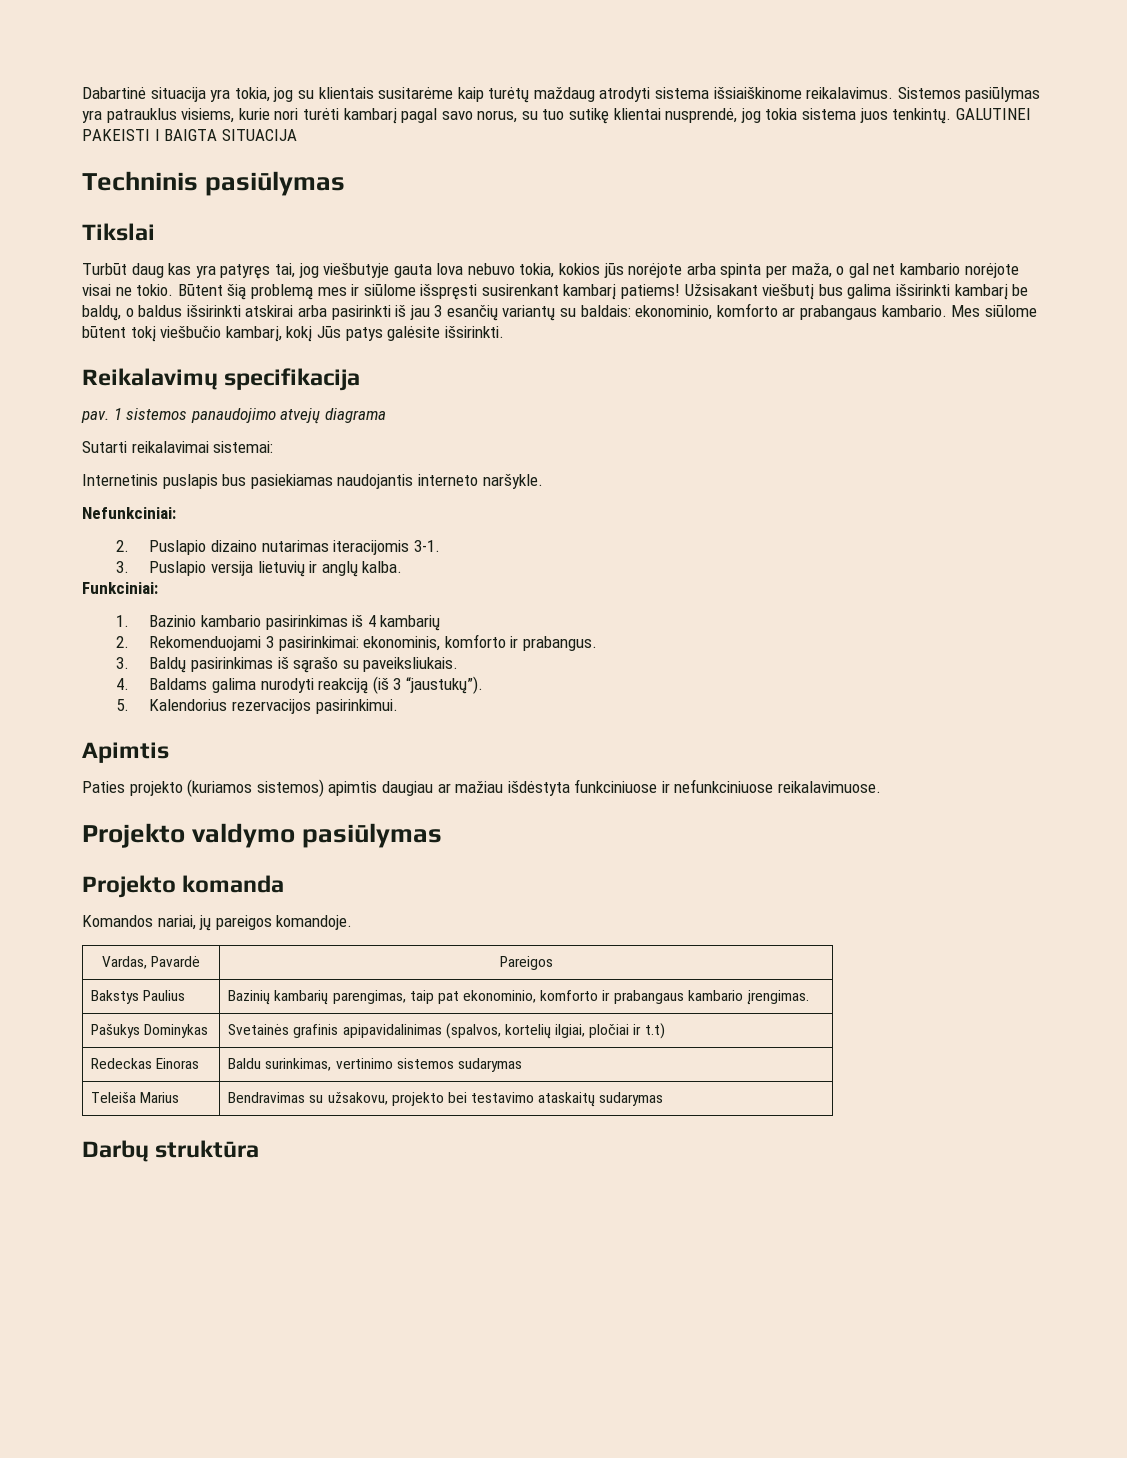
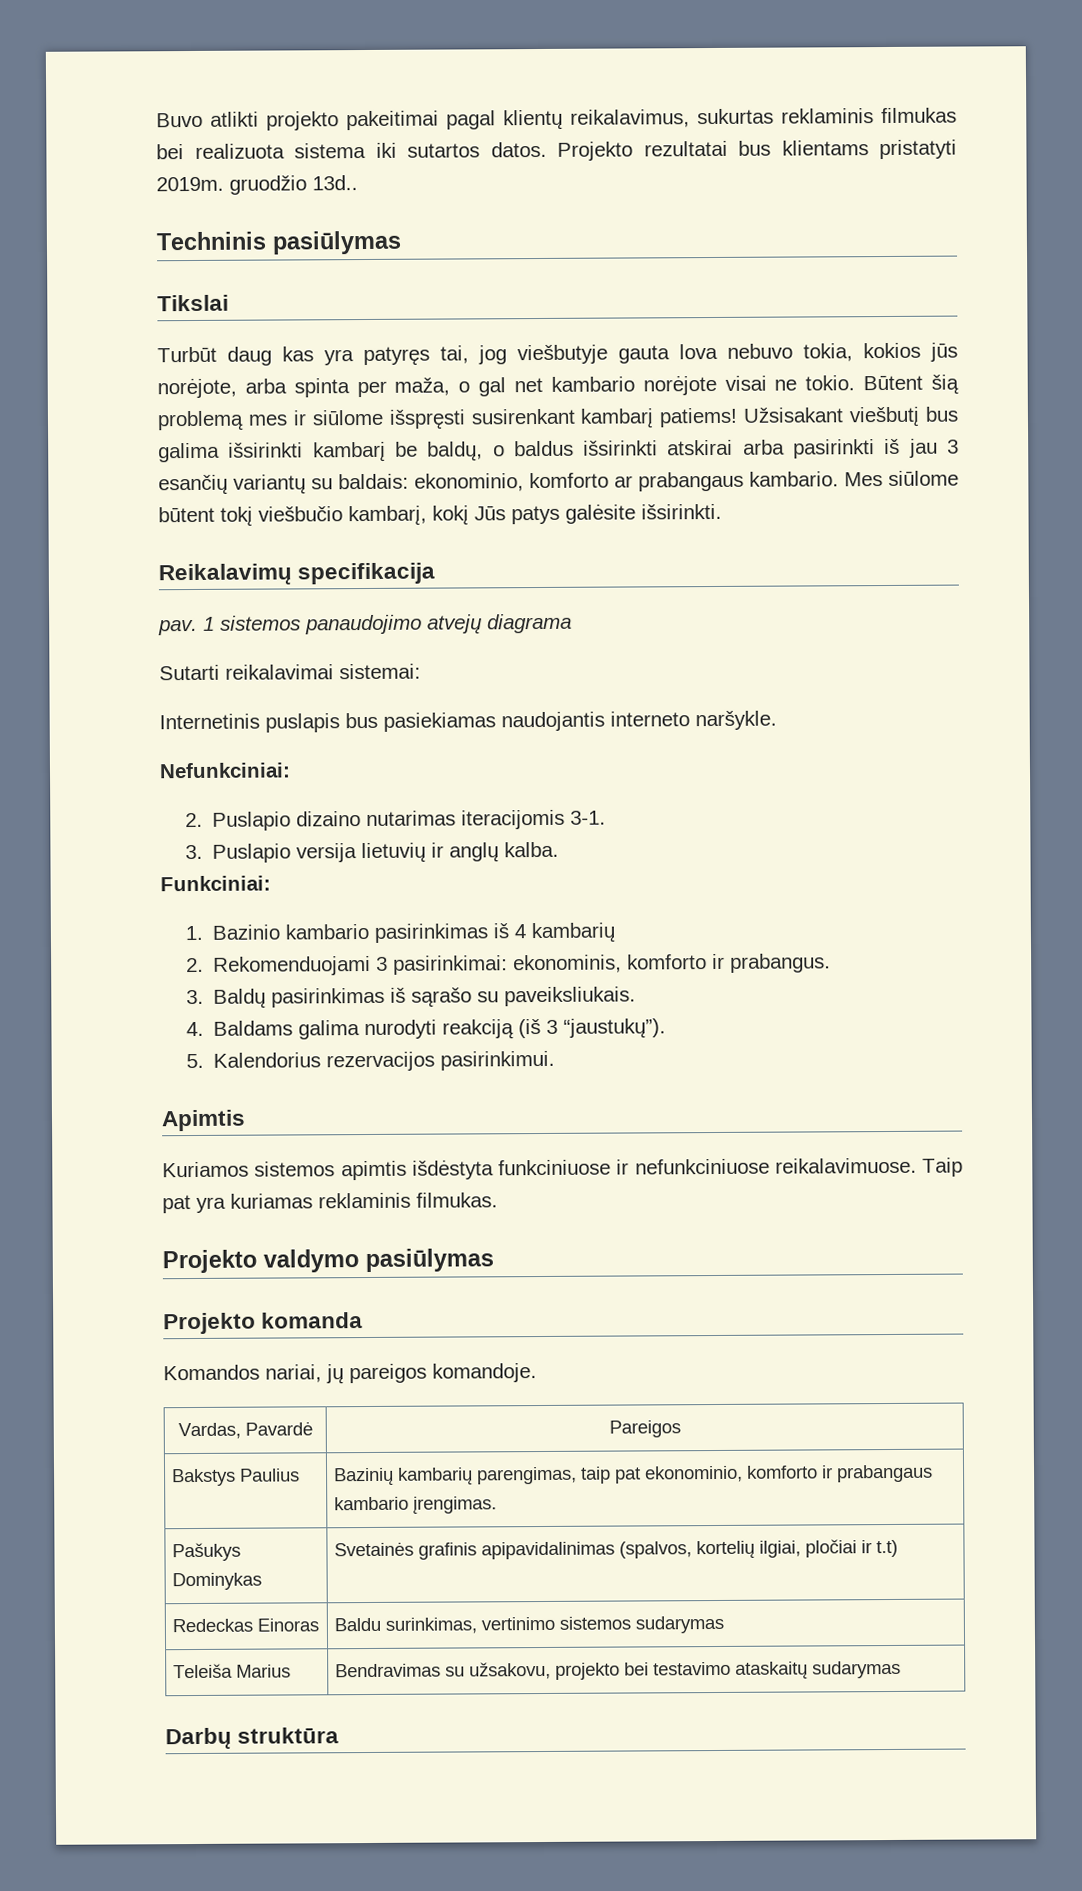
- Dabartinė situacija yra tokia, jog su klientais susitarėme kaip turėtų maždaug atrodyti sistema išsiaiškinome reikalavimus. Sistemos pasiūlymas yra patrauklus visiems, kurie nori turėti kambarį pagal savo norus, su tuo sutikę klientai nusprendė, jog tokia sistema juos tenkintų. GALUTINEI PAKEISTI I BAIGTA SITUACIJA
+ Buvo atlikti projekto pakeitimai pagal klientų reikalavimus, sukurtas reklaminis filmukas bei realizuota sistema iki sutartos datos. Projekto rezultatai bus klientams pristatyti 2019m. gruodžio 13d..
- Turbūt daug kas yra patyręs tai, jog viešbutyje gauta lova nebuvo tokia, kokios jūs norėjote arba spinta per maža, o gal net kambario norėjote visai ne tokio.
+ Turbūt daug kas yra patyręs tai, jog viešbutyje gauta lova nebuvo tokia, kokios jūs norėjote, arba spinta per maža, o gal net kambario norėjote visai ne tokio.
- Paties projekto (kuriamos sistemos) apimtis daugiau ar mažiau išdėstyta funkciniuose ir nefunkciniuose reikalavimuose.
+ Kuriamos sistemos apimtis išdėstyta funkciniuose ir nefunkciniuose reikalavimuose. Taip pat yra kuriamas reklaminis filmukas.

